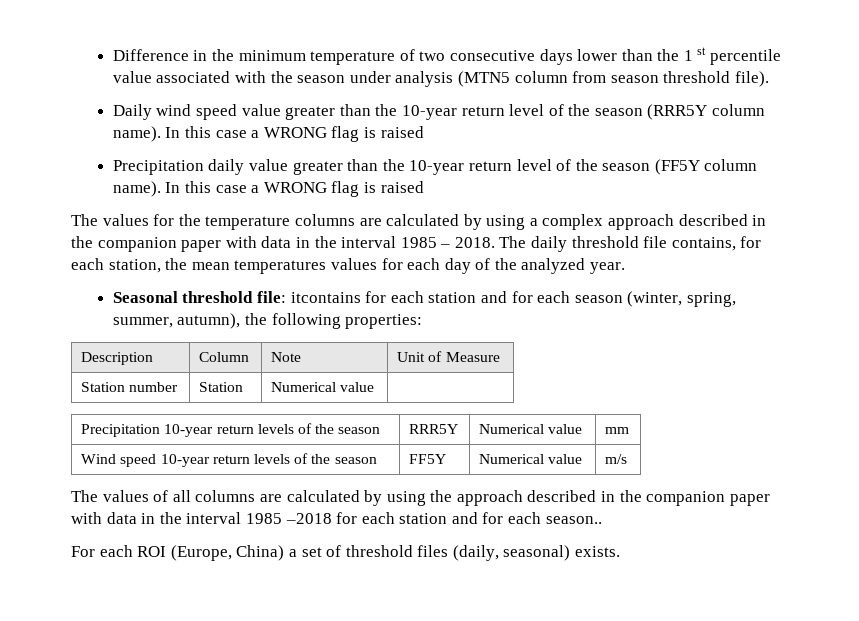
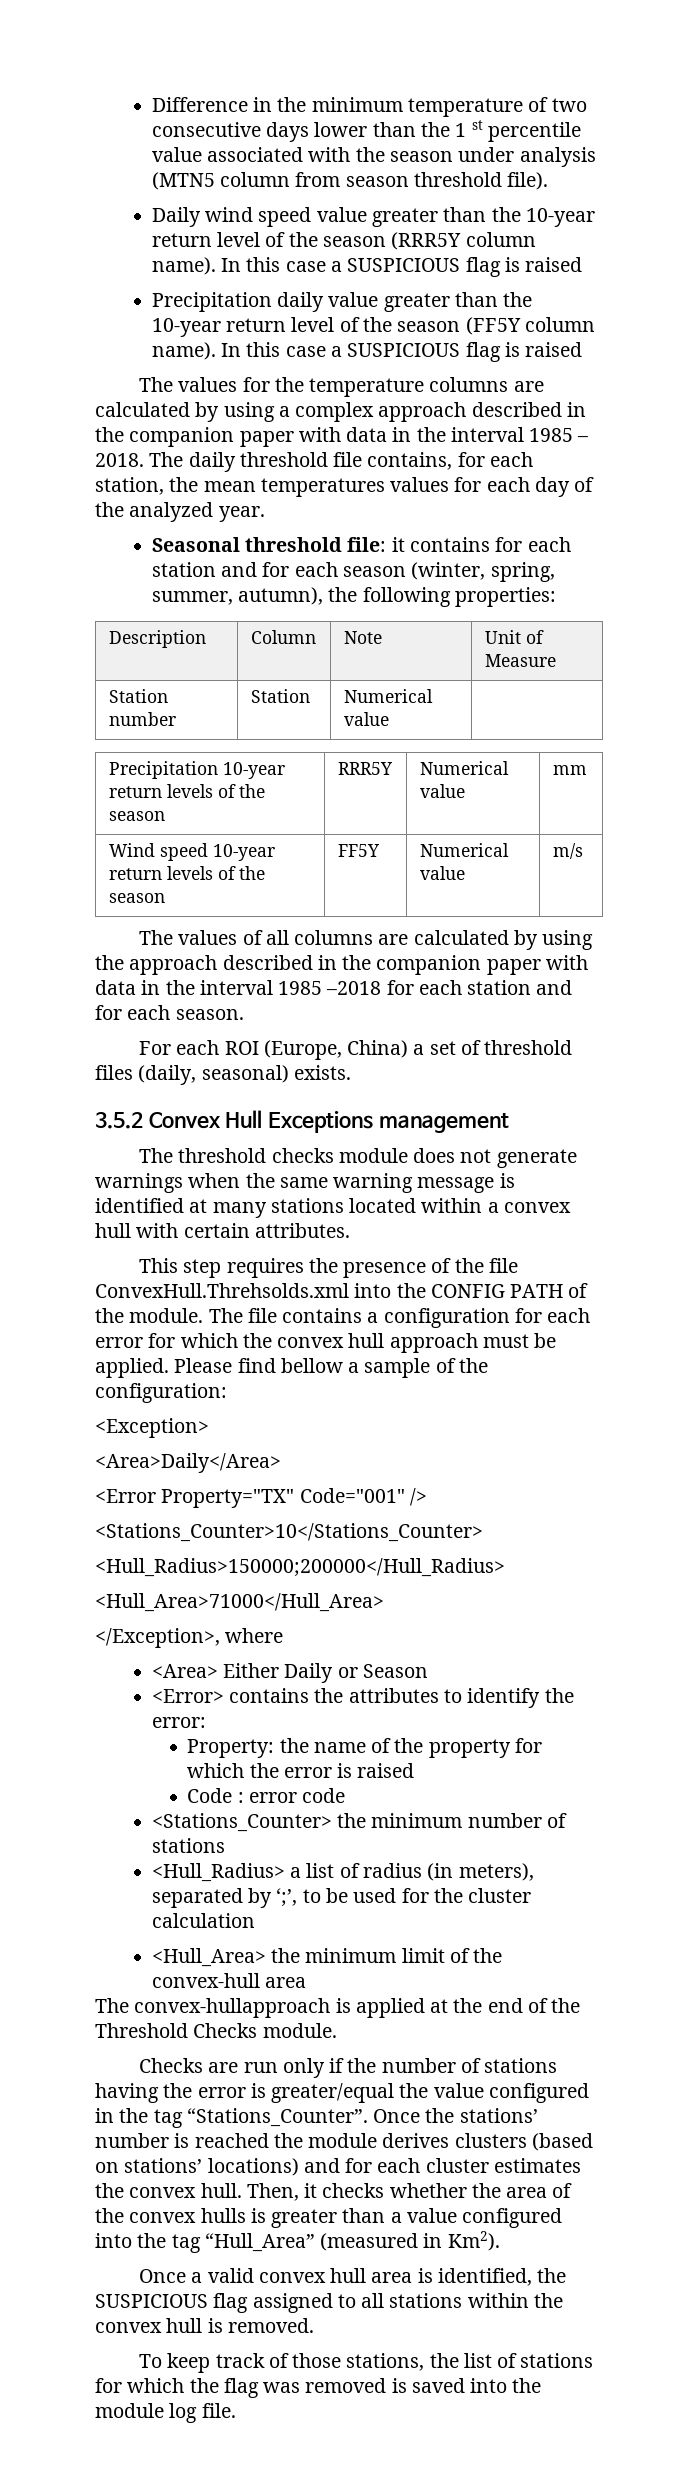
- Daily wind speed value greater than the 10-year return level of the season (RRR5Y column name). In this case a WRONG flag is raised
+ Daily wind speed value greater than the 10-year return level of the season (RRR5Y column name). In this case a SUSPICIOUS flag is raised
- Precipitation daily value greater than the 10-year return level of the season (FF5Y column name). In this case a WRONG flag is raised
+ Precipitation daily value greater than the 10-year return level of the season (FF5Y column name). In this case a SUSPICIOUS flag is raised
- Seasonal threshold file: itcontains for each station and for each season (winter, spring, summer, autumn), the following properties:
+ Seasonal threshold file: it contains for each station and for each season (winter, spring, summer, autumn), the following properties:
- The values of all columns are calculated by using the approach described in the companion paper with data in the interval 1985 –2018 for each station and for each season..
+ The values of all columns are calculated by using the approach described in the companion paper with data in the interval 1985 –2018 for each station and for each season.
+ 3.5.2 Convex Hull Exceptions management
+ The threshold checks module does not generate warnings when the same warning message is identified at many stations located within a convex hull with certain attributes.
+ This step requires the presence of the file ConvexHull.Threhsolds.xml into the CONFIG PATH of the module. The file contains a configuration for each error for which the convex hull approach must be applied. Please find bellow a sample of the configuration:
+ <Exception>
+ <Area>Daily</Area>
+ <Error Property="TX" Code="001" />
+ <Stations_Counter>10</Stations_Counter>
+ <Hull_Radius>150000;200000</Hull_Radius>
+ <Hull_Area>71000</Hull_Area>
+ </Exception>, where
+ <Area> Either Daily or Season
+ <Error> contains the attributes to identify the error:
+ Property: the name of the property for which the error is raised
+ Code : error code
+ <Stations_Counter> the minimum number of stations
+ <Hull_Radius> a list of radius (in meters), separated by ‘;’, to be used for the cluster calculation
+ <Hull_Area> the minimum limit of the convex-hull area
+ The convex-hullapproach is applied at the end of the Threshold Checks module.
+ Checks are run only if the number of stations having the error is greater/equal the value configured in the tag “Stations_Counter”. Once the stations’ number is reached the module derives clusters (based on stations’ locations) and for each cluster estimates the convex hull. Then, it checks whether the area of the convex hulls is greater than a value configured into the tag “Hull_Area” (measured in Km2).
+ Once a valid convex hull area is identified, the SUSPICIOUS flag assigned to all stations within the convex hull is removed.
+ To keep track of those stations, the list of stations for which the flag was removed is saved into the module log file.

